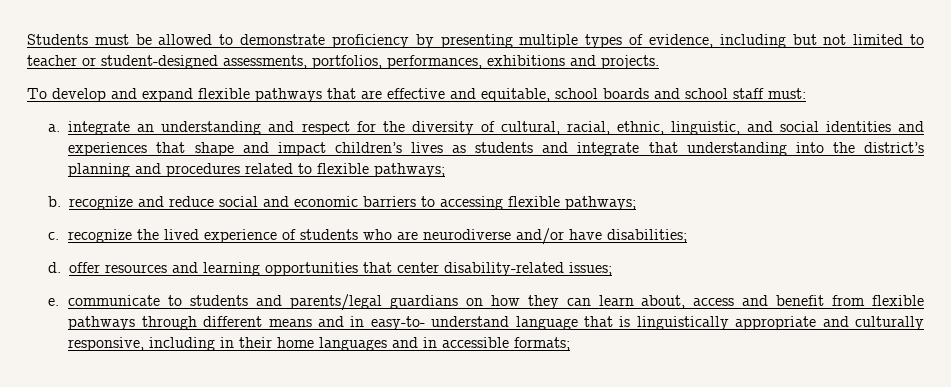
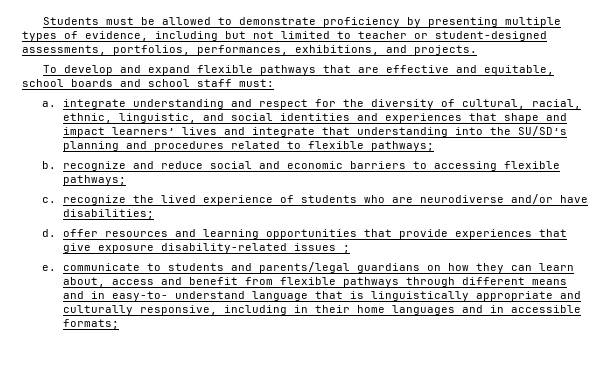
- Students must be allowed to demonstrate proficiency by presenting multiple types of evidence, including but not limited to teacher or student-designed assessments, portfolios, performances, exhibitions and projects.
+ Students must be allowed to demonstrate proficiency by presenting multiple types of evidence, including but not limited to teacher or student-designed assessments, portfolios, performances, exhibitions, and projects.
- a. integrate an understanding and respect for the diversity of cultural, racial, ethnic, linguistic, and social identities and experiences that shape and impact children’s lives as students and integrate that understanding into the district’s planning and procedures related to flexible pathways;
+ a. integrate understanding and respect for the diversity of cultural, racial, ethnic, linguistic, and social identities and experiences that shape and impact learners’ lives and integrate that understanding into the SU/SD’s planning and procedures related to flexible pathways;
- d. offer resources and learning opportunities that center disability-related issues;
+ d. offer resources and learning opportunities that provide experiences that give exposure disability-related issues ;

